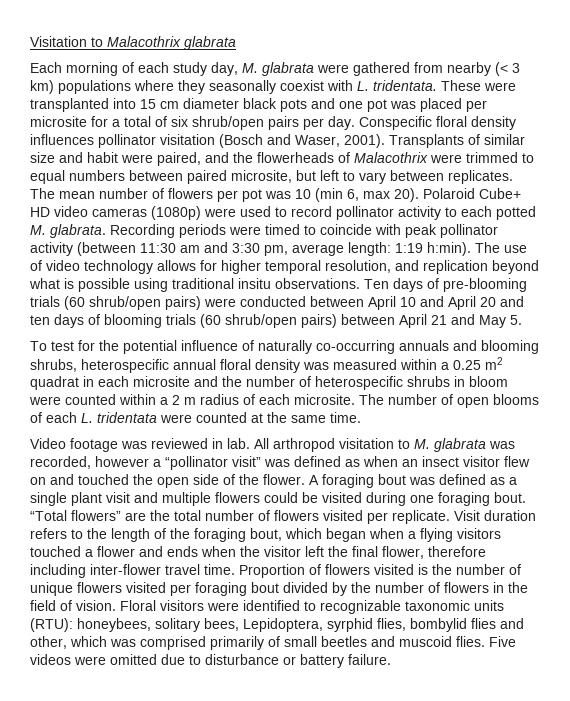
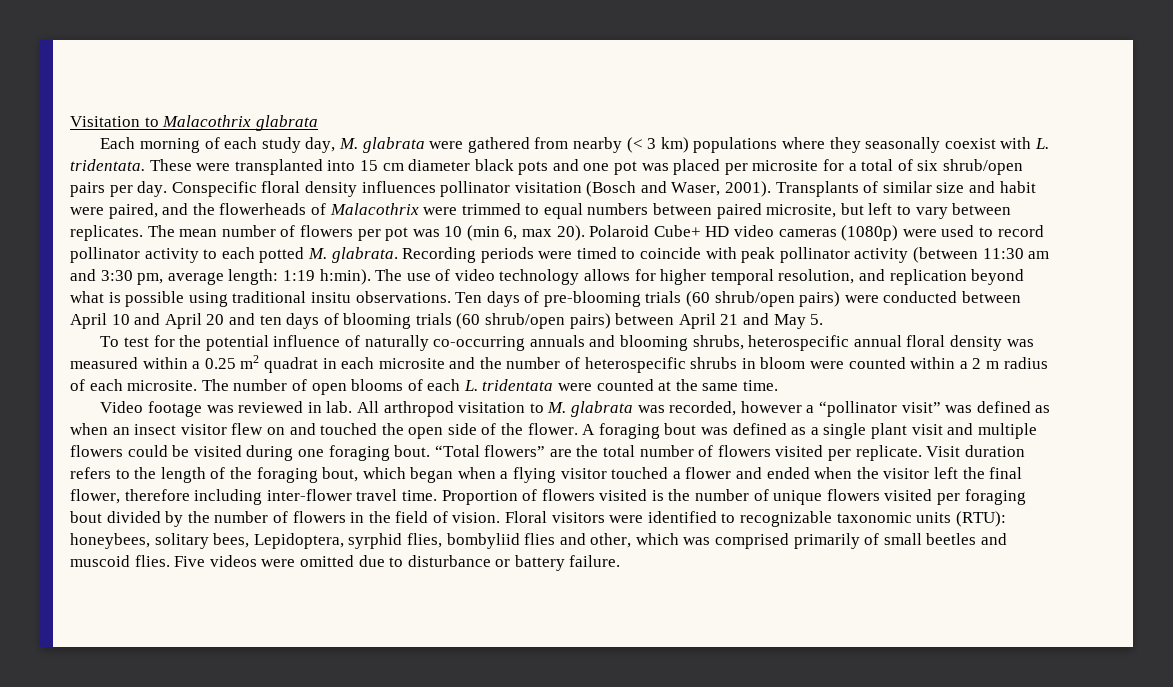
- Visit duration refers to the length of the foraging bout, which began when a flying visitors touched a flower and ends when the visitor left the final flower, therefore including inter-flower travel time.
+ Visit duration refers to the length of the foraging bout, which began when a flying visitor touched a flower and ended when the visitor left the final flower, therefore including inter-flower travel time.
- Floral visitors were identified to recognizable taxonomic units (RTU): honeybees, solitary bees, Lepidoptera, syrphid flies, bombylid flies and other, which was comprised primarily of small beetles and muscoid flies.
+ Floral visitors were identified to recognizable taxonomic units (RTU): honeybees, solitary bees, Lepidoptera, syrphid flies, bombyliid flies and other, which was comprised primarily of small beetles and muscoid flies.

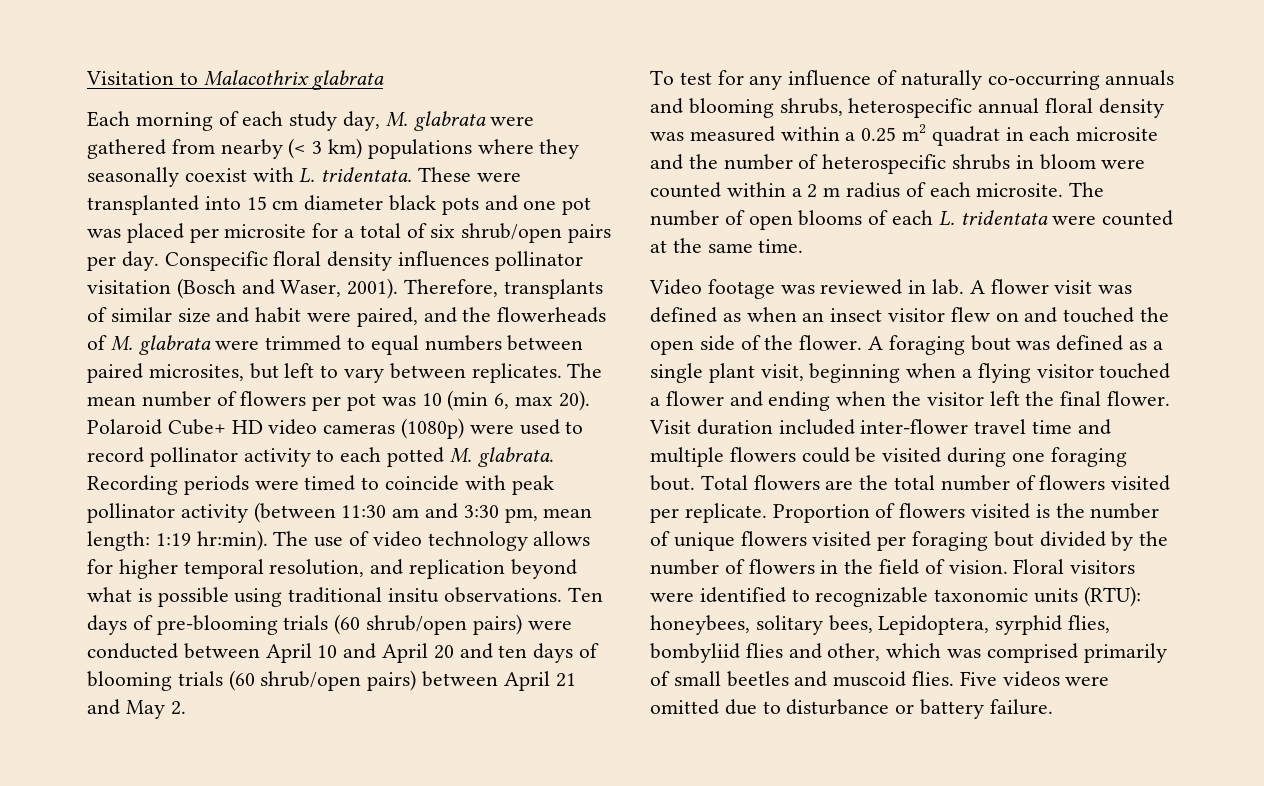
- Transplants of similar size and habit were paired, and the flowerheads of Malacothrix were trimmed to equal numbers between paired microsite, but left to vary between replicates.
+ Therefore, transplants of similar size and habit were paired, and the flowerheads of M. glabrata were trimmed to equal numbers between paired microsites, but left to vary between replicates.
- Recording periods were timed to coincide with peak pollinator activity (between 11:30 am and 3:30 pm, average length: 1:19 h:min).
+ Recording periods were timed to coincide with peak pollinator activity (between 11:30 am and 3:30 pm, mean length: 1:19 hr:min).
- Ten days of pre-blooming trials (60 shrub/open pairs) were conducted between April 10 and April 20 and ten days of blooming trials (60 shrub/open pairs) between April 21 and May 5.
+ Ten days of pre-blooming trials (60 shrub/open pairs) were conducted between April 10 and April 20 and ten days of blooming trials (60 shrub/open pairs) between April 21 and May 2.
- To test for the potential influence of naturally co-occurring annuals and blooming shrubs, heterospecific annual floral density was measured within a 0.25 m2 quadrat in each microsite and the number of heterospecific shrubs in bloom were counted within a 2 m radius of each microsite.
+ To test for any influence of naturally co-occurring annuals and blooming shrubs, heterospecific annual floral density was measured within a 0.25 m2 quadrat in each microsite and the number of heterospecific shrubs in bloom were counted within a 2 m radius of each microsite.
- All arthropod visitation to M. glabrata was recorded, however a “pollinator visit” was defined as when an insect visitor flew on and touched the open side of the flower.
+ A flower visit was defined as when an insect visitor flew on and touched the open side of the flower.
- A foraging bout was defined as a single plant visit and multiple flowers could be visited during one foraging bout.
+ A foraging bout was defined as a single plant visit, beginning when a flying visitor touched a flower and ending when the visitor left the final flower. Visit duration included inter-flower travel time and multiple flowers could be visited during one foraging bout.
- “Total flowers” are the total number of flowers visited per replicate.
+ Total flowers are the total number of flowers visited per replicate.
- Visit duration refers to the length of the foraging bout, which began when a flying visitor touched a flower and ended when the visitor left the final flower, therefore including inter-flower travel time.

